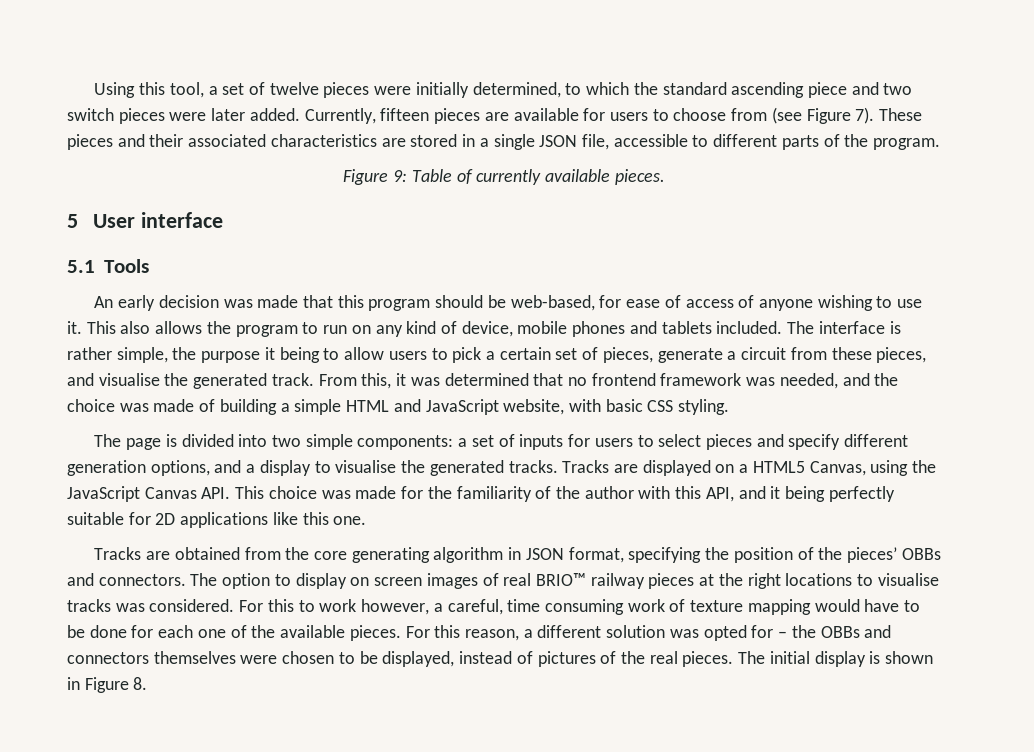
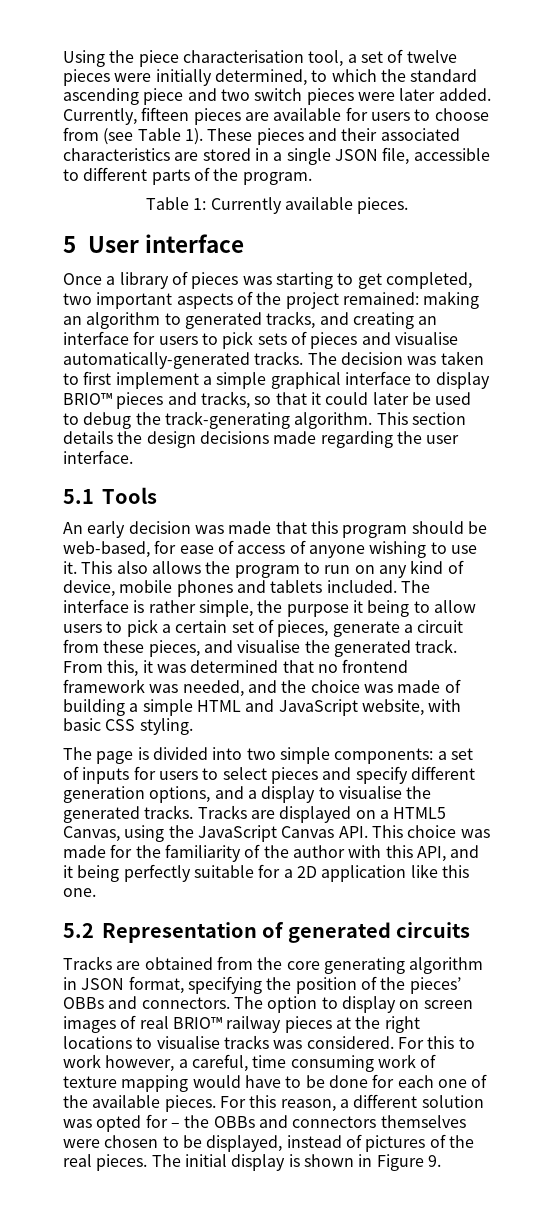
- Using this tool, a set of twelve pieces were initially determined, to which the standard ascending piece and two switch pieces were later added.
+ Using the piece characterisation tool, a set of twelve pieces were initially determined, to which the standard ascending piece and two switch pieces were later added.
- Currently, fifteen pieces are available for users to choose from (see Figure 7).
+ Currently, fifteen pieces are available for users to choose from (see Table 1).
- Figure 9: Table of currently available pieces.
+ Table 1: Currently available pieces.
+ Once a library of pieces was starting to get completed, two important aspects of the project remained: making an algorithm to generated tracks, and creating an interface for users to pick sets of pieces and visualise automatically-generated tracks. The decision was taken to first implement a simple graphical interface to display BRIO™ pieces and tracks, so that it could later be used to debug the track-generating algorithm. This section details the design decisions made regarding the user interface.
- Tracks are displayed on a HTML5 Canvas, using the JavaScript Canvas API. This choice was made for the familiarity of the author with this API, and it being perfectly suitable for 2D applications like this one.
+ Tracks are displayed on a HTML5 Canvas, using the JavaScript Canvas API. This choice was made for the familiarity of the author with this API, and it being perfectly suitable for a 2D application like this one.
+ 5.2 Representation of generated circuits
- The initial display is shown in Figure 8.
+ The initial display is shown in Figure 9.

